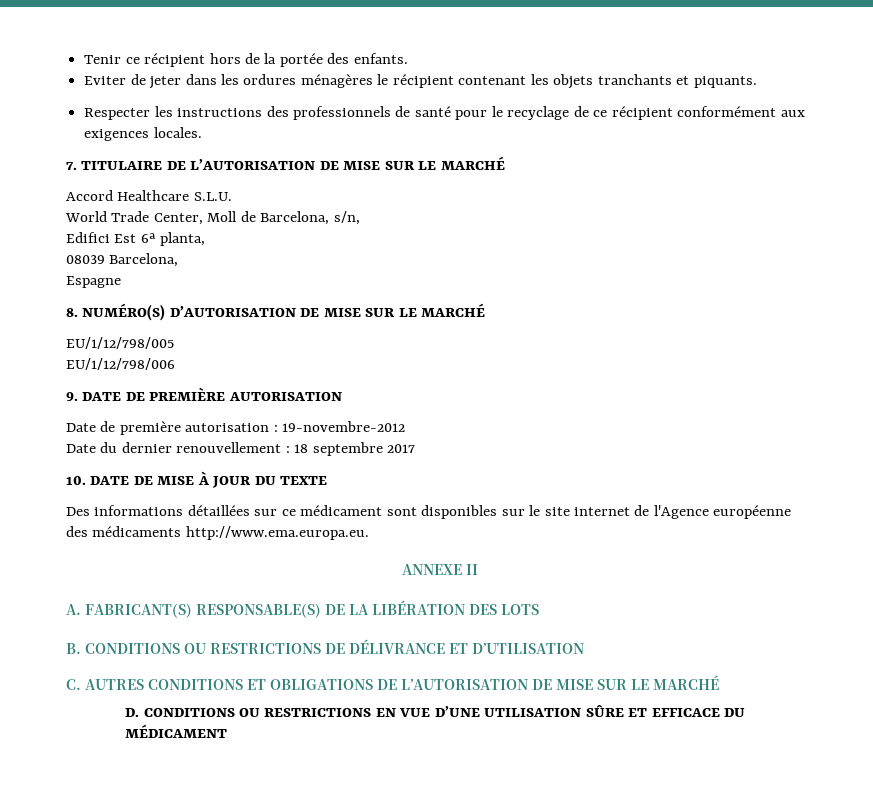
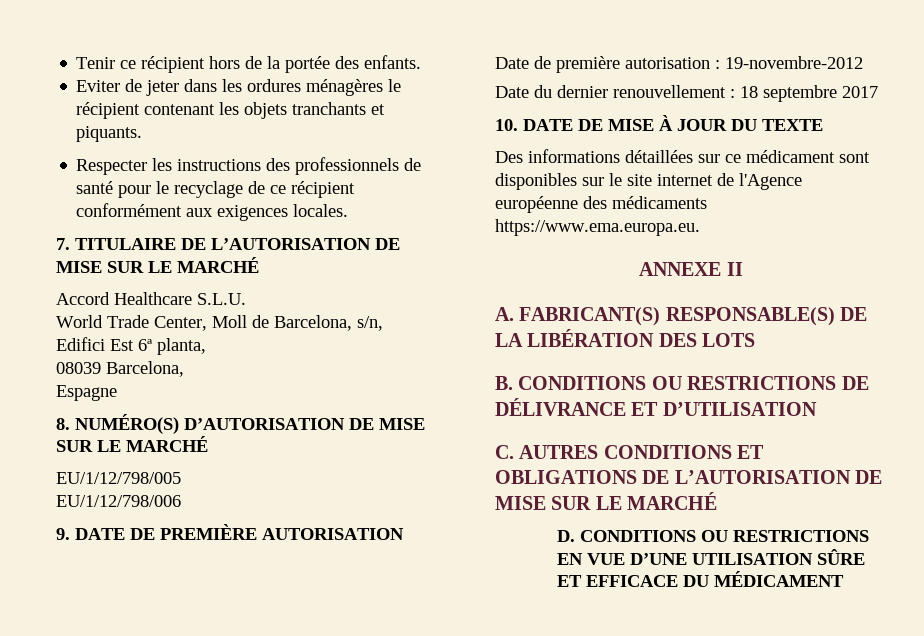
- Des informations détaillées sur ce médicament sont disponibles sur le site internet de l'Agence européenne des médicaments http://www.ema.europa.eu.
+ Des informations détaillées sur ce médicament sont disponibles sur le site internet de l'Agence européenne des médicaments https://www.ema.europa.eu.

